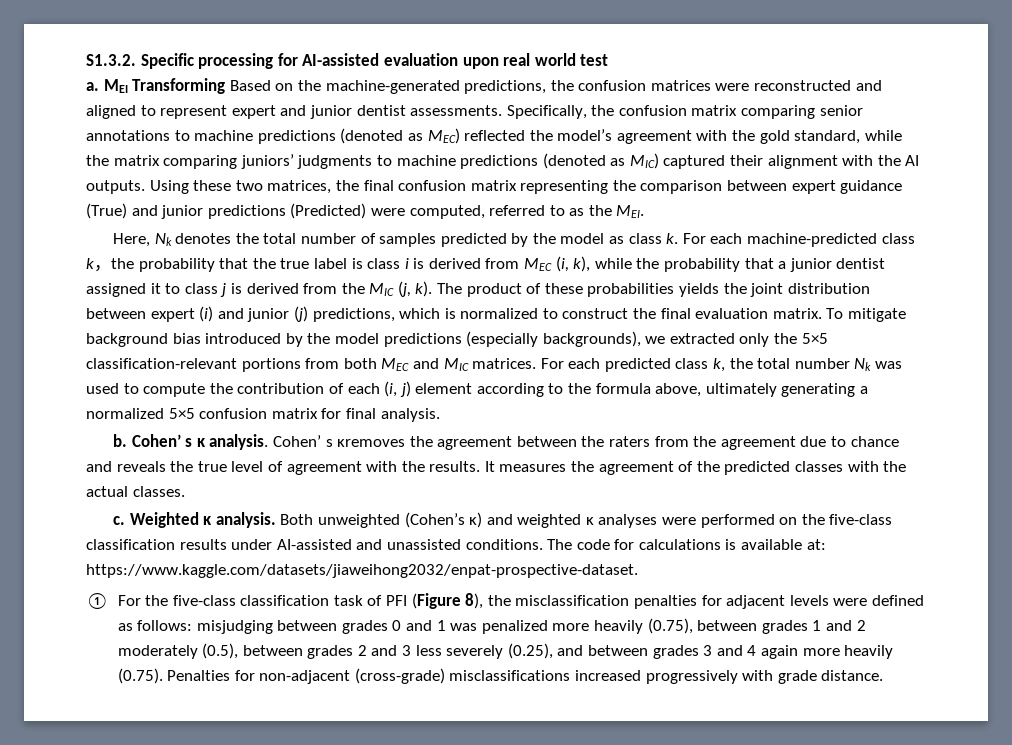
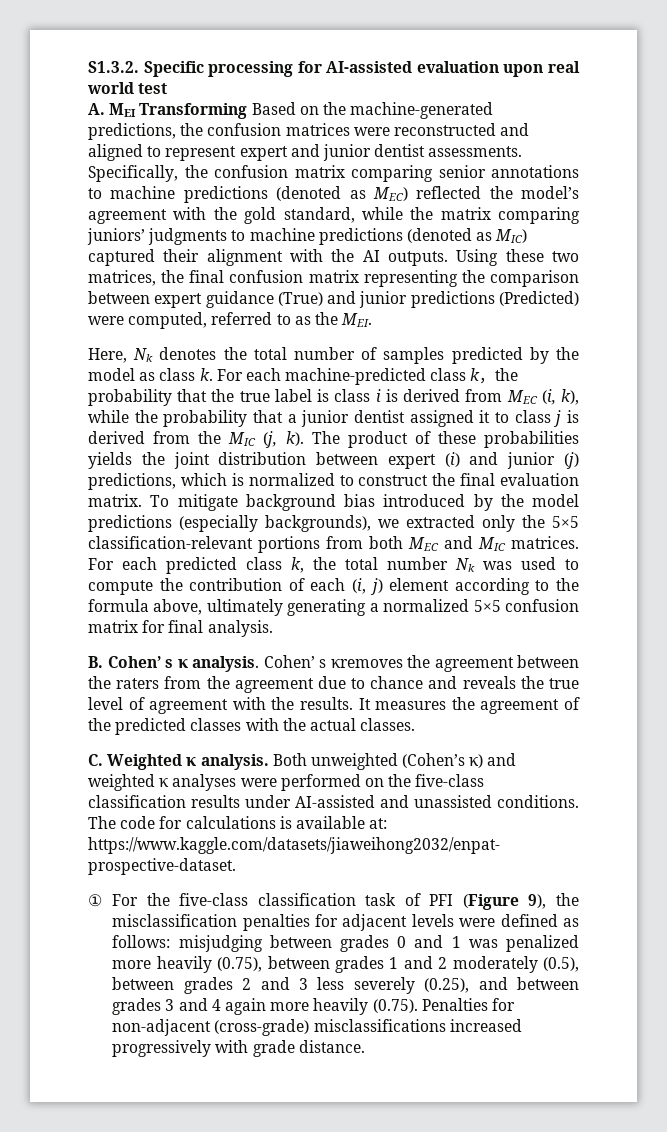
- a. MEI Transforming Based on the machine-generated predictions, the confusion matrices were reconstructed and aligned to represent expert and junior dentist assessments.
+ A. MEI Transforming Based on the machine-generated predictions, the confusion matrices were reconstructed and aligned to represent expert and junior dentist assessments.
- b. Cohen’ s κ analysis.
+ B. Cohen’ s κ analysis.
- c. Weighted κ analysis.
+ C. Weighted κ analysis.
- ① For the five-class classification task of PFI (Figure 8), the misclassification penalties for adjacent levels were defined as follows:
+ ① For the five-class classification task of PFI (Figure 9), the misclassification penalties for adjacent levels were defined as follows:

